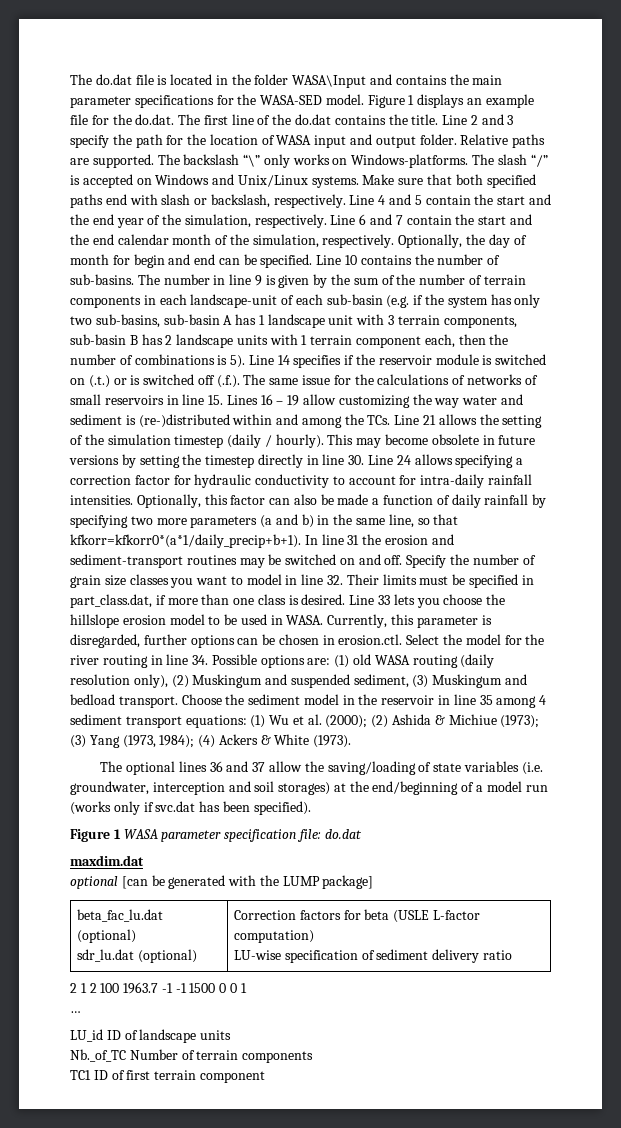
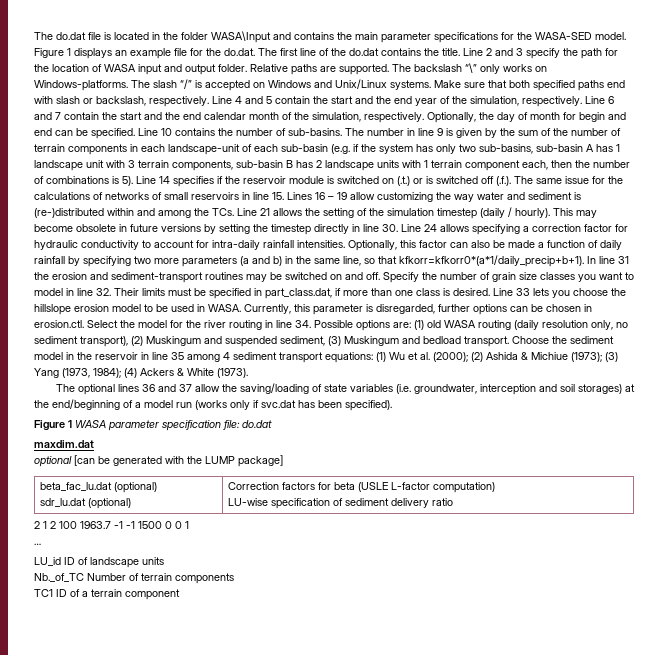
- Currently, this parameter is disregarded, further options can be chosen in erosion.ctl. Select the model for the river routing in line 34. Possible options are: (1) old WASA routing (daily resolution only), (2) Muskingum and suspended sediment, (3) Muskingum and bedload transport.
+ Currently, this parameter is disregarded, further options can be chosen in erosion.ctl. Select the model for the river routing in line 34. Possible options are: (1) old WASA routing (daily resolution only, no sediment transport), (2) Muskingum and suspended sediment, (3) Muskingum and bedload transport.
- TC1 ID of first terrain component
+ TC1 ID of a terrain component

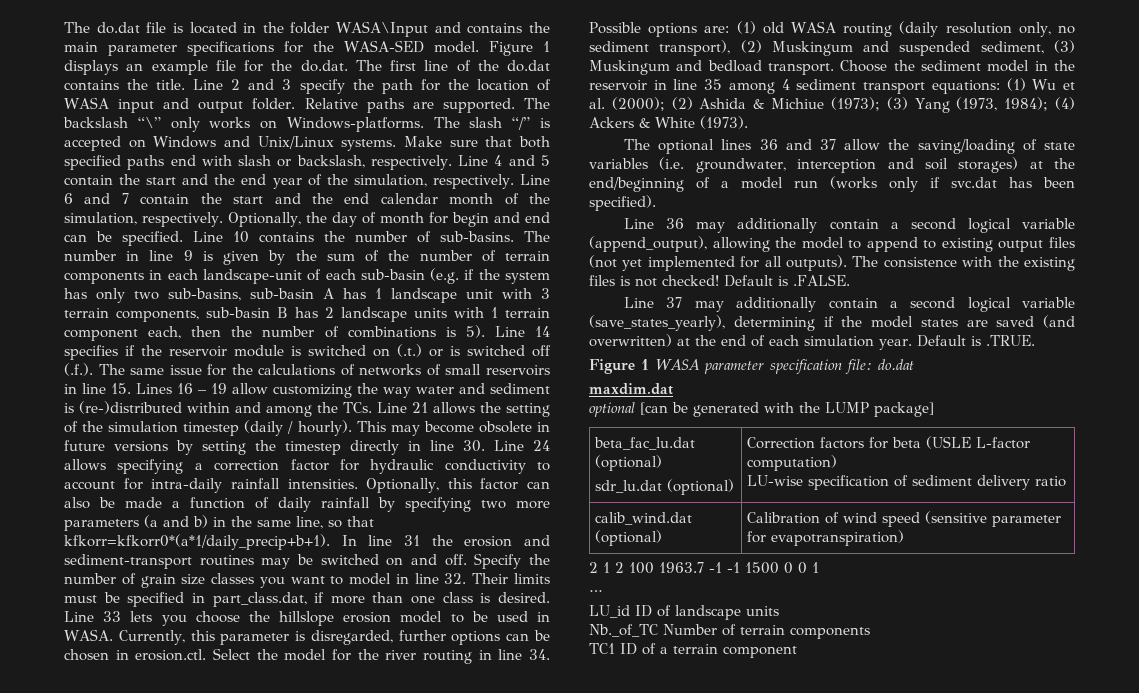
+ Line 36 may additionally contain a second logical variable (append_output), allowing the model to append to existing output files (not yet implemented for all outputs). The consistence with the existing files is not checked! Default is .FALSE.
+ Line 37 may additionally contain a second logical variable (save_states_yearly), determining if the model states are saved (and overwritten) at the end of each simulation year. Default is .TRUE.
+ calib_wind.dat (optional) | Calibration of wind speed (sensitive parameter for evapotranspiration)

